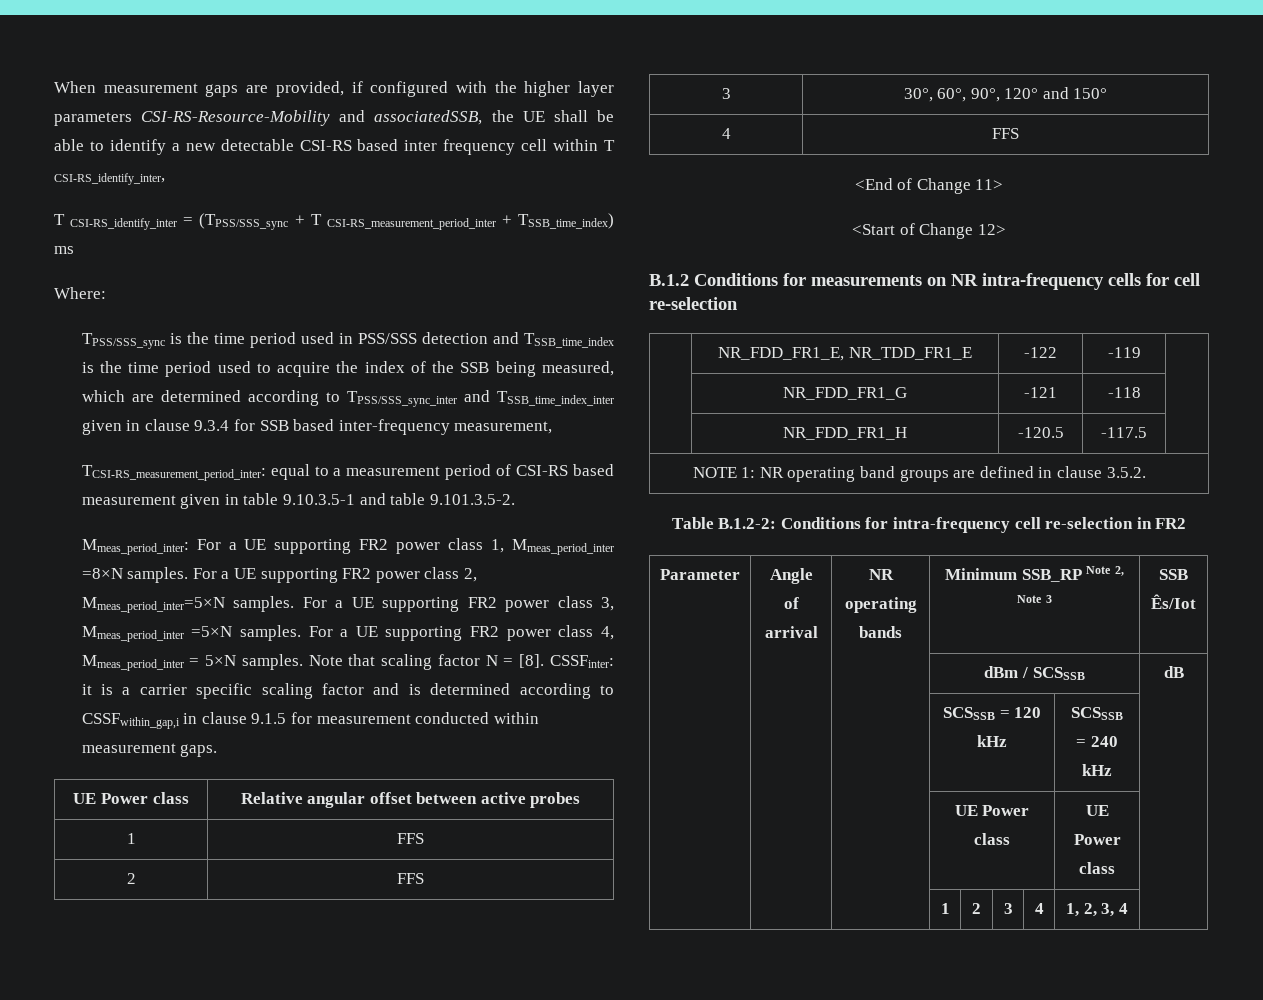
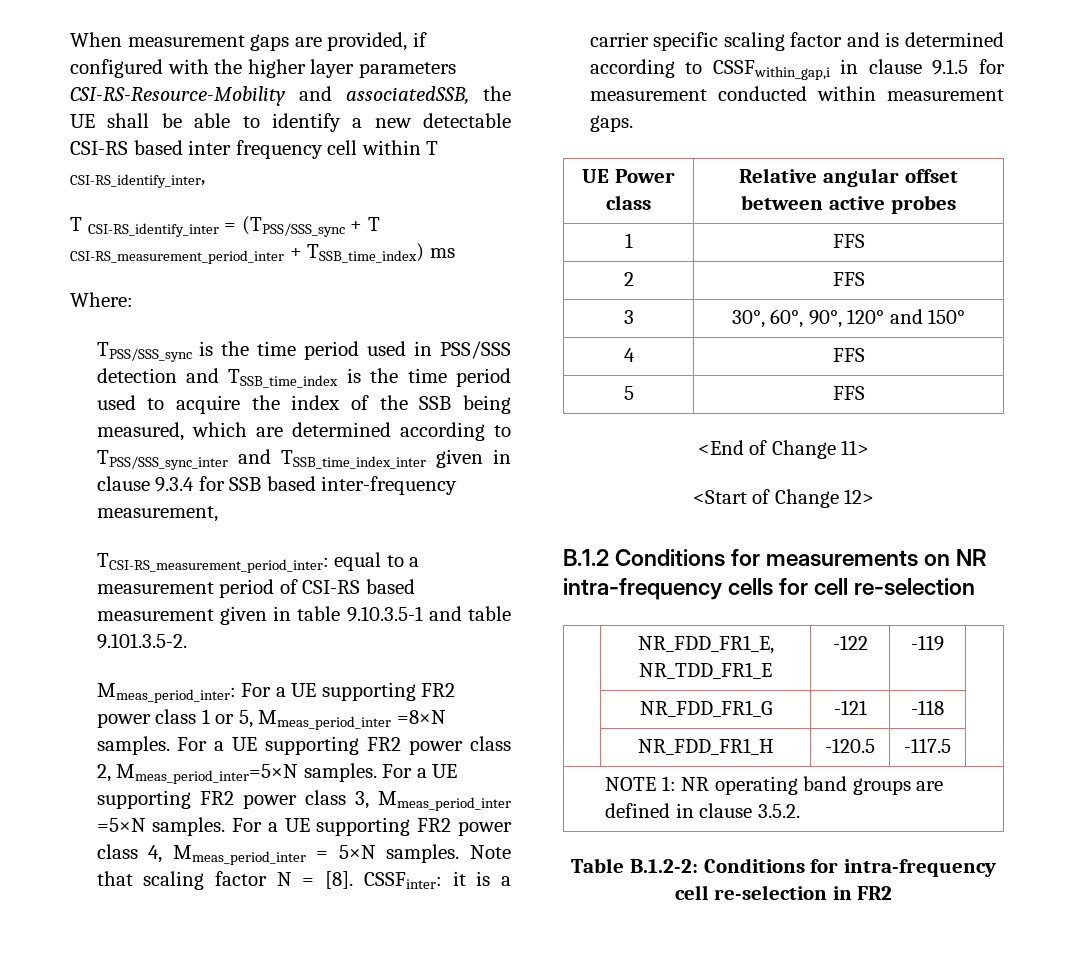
- Mmeas_period_inter: For a UE supporting FR2 power class 1, Mmeas_period_inter =8×N samples.
+ Mmeas_period_inter: For a UE supporting FR2 power class 1 or 5, Mmeas_period_inter =8×N samples.
+ 5 | FFS
- Parameter | Angle of arrival | NR operating bands | Minimum SSB_RP Note 2, Note 3 | SSB Ês/Iot
- | | | dBm / SCSSSB | dB
- | | | SCSSSB = 120 kHz | SCSSSB = 240 kHz |
- | | | UE Power class | UE Power class |
- | | | 1 | 2 | 3 | 4 | 1, 2, 3, 4 |

